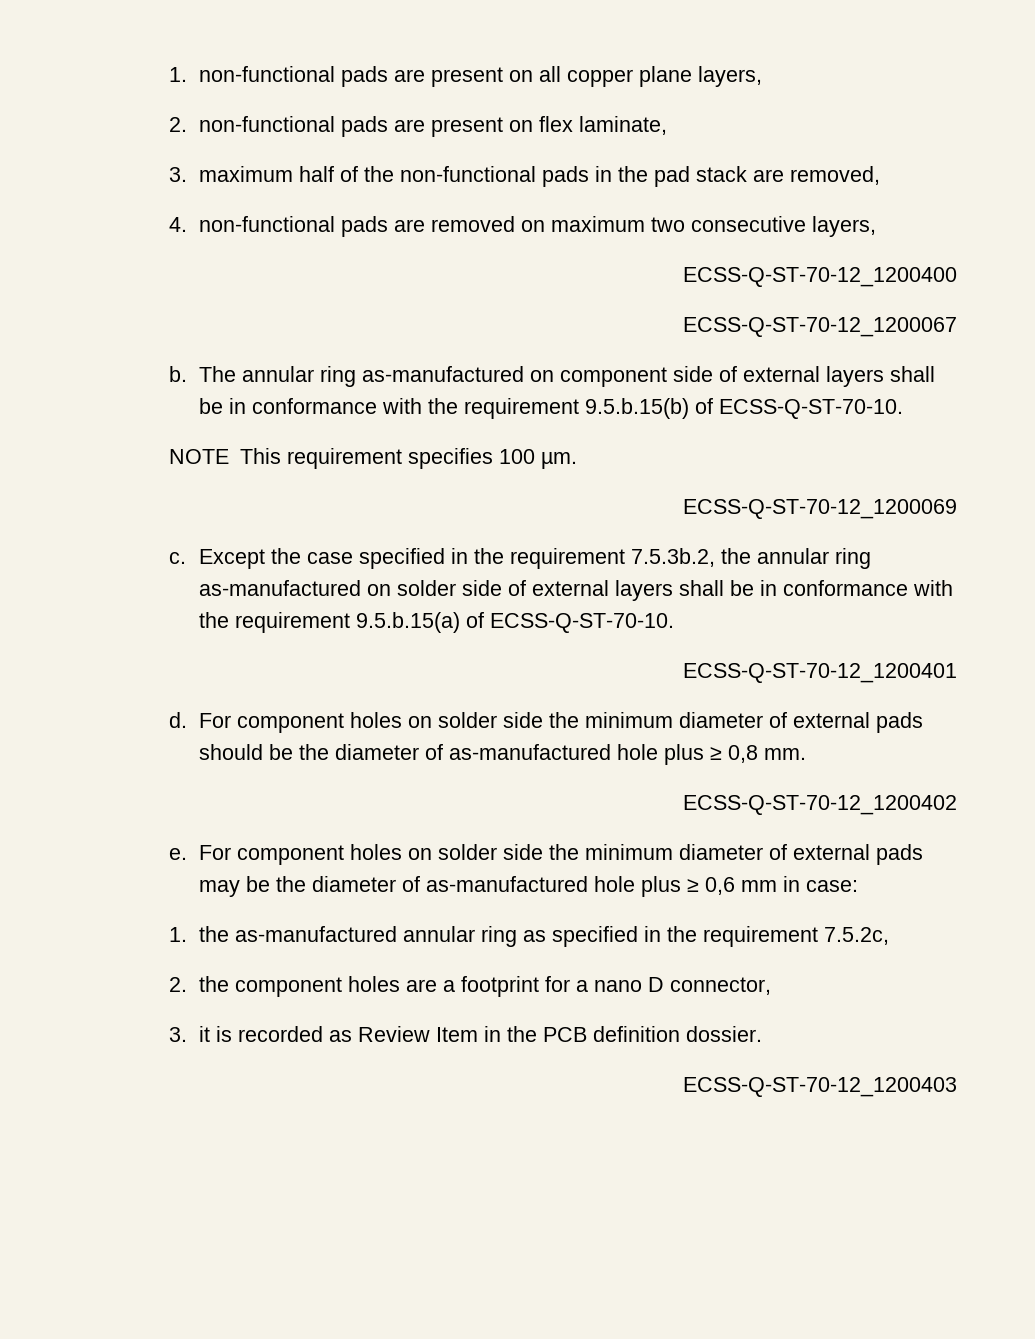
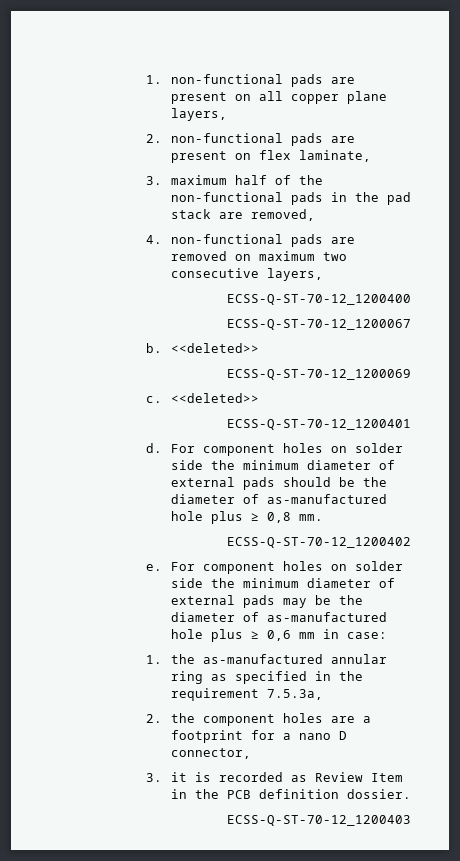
- b. The annular ring as-manufactured on component side of external layers shall be in conformance with the requirement 9.5.b.15(b) of ECSS-Q-ST-70-10.
- NOTE This requirement specifies 100 µm.
+ b. <<deleted>>
  ECSS-Q-ST-70-12_1200069
- c. Except the case specified in the requirement 7.5.3b.2, the annular ring as-manufactured on solder side of external layers shall be in conformance with the requirement 9.5.b.15(a) of ECSS-Q-ST-70-10.
+ c. <<deleted>>
- 1. the as-manufactured annular ring as specified in the requirement 7.5.2c,
+ 1. the as-manufactured annular ring as specified in the requirement 7.5.3a,

